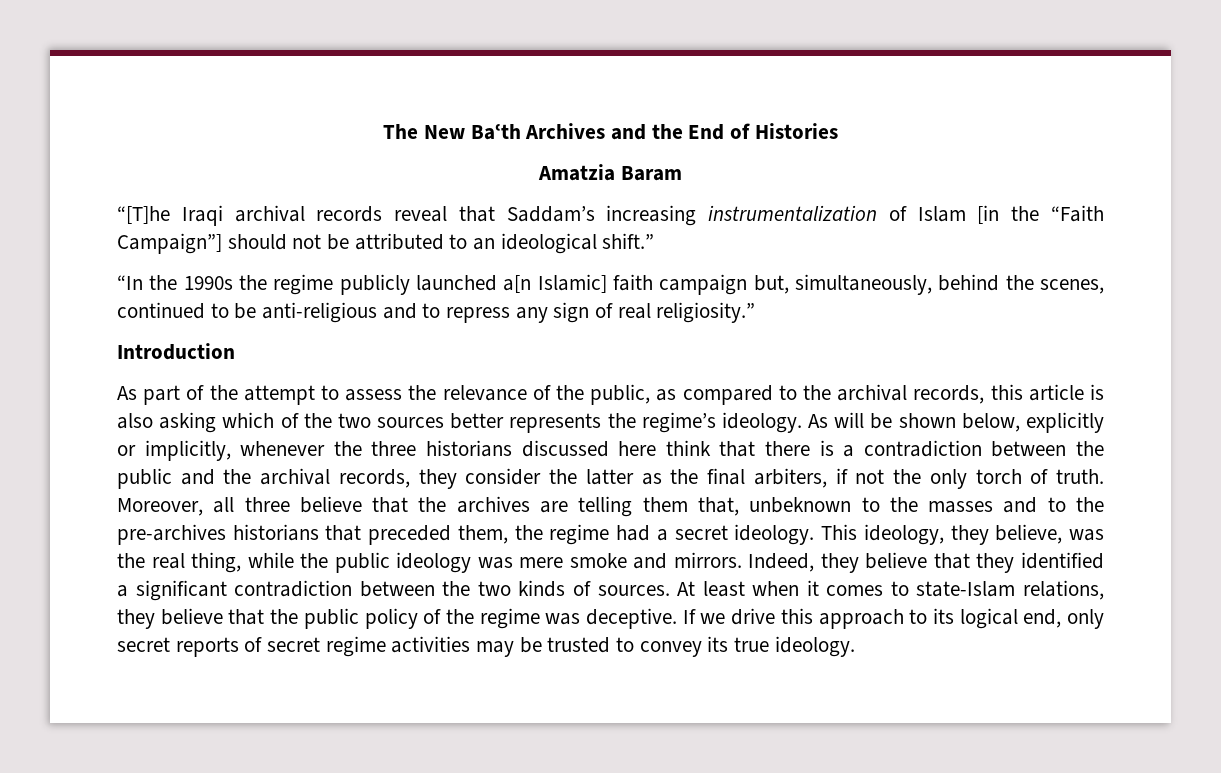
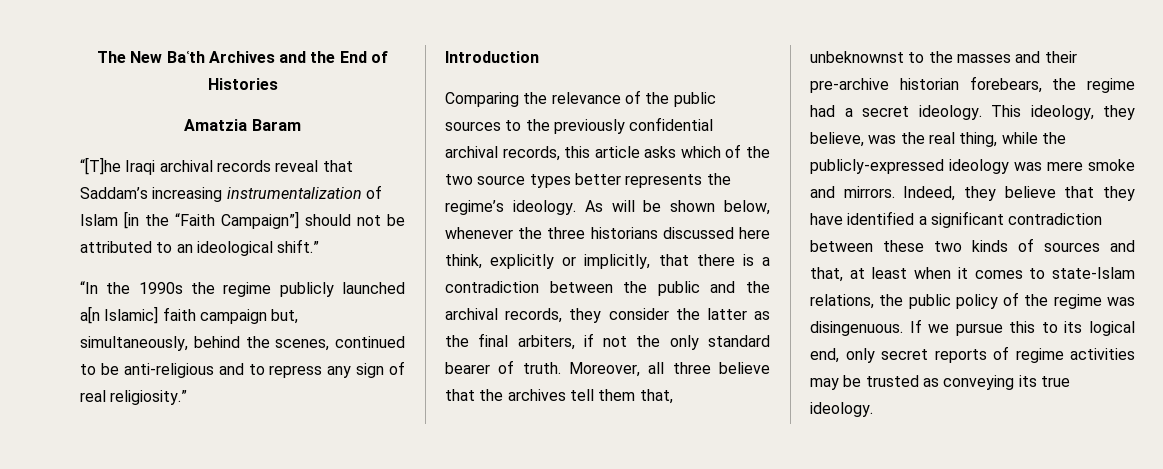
- As part of the attempt to assess the relevance of the public, as compared to the archival records, this article is also asking which of the two sources better represents the regime’s ideology.
+ Comparing the relevance of the public sources to the previously confidential archival records, this article asks which of the two source types better represents the regime’s ideology.
- As will be shown below, explicitly or implicitly, whenever the three historians discussed here think that there is a contradiction between the public and the archival records, they consider the latter as the final arbiters, if not the only torch of truth.
+ As will be shown below, whenever the three historians discussed here think, explicitly or implicitly, that there is a contradiction between the public and the archival records, they consider the latter as the final arbiters, if not the only standard bearer of truth.
- Moreover, all three believe that the archives are telling them that, unbeknown to the masses and to the pre-archives historians that preceded them, the regime had a secret ideology.
+ Moreover, all three believe that the archives tell them that, unbeknownst to the masses and their pre-archive historian forebears, the regime had a secret ideology.
- This ideology, they believe, was the real thing, while the public ideology was mere smoke and mirrors.
+ This ideology, they believe, was the real thing, while the publicly-expressed ideology was mere smoke and mirrors.
- Indeed, they believe that they identified a significant contradiction between the two kinds of sources. At least when it comes to state-Islam relations, they believe that the public policy of the regime was deceptive.
+ Indeed, they believe that they have identified a significant contradiction between these two kinds of sources and that, at least when it comes to state-Islam relations, the public policy of the regime was disingenuous.
- If we drive this approach to its logical end, only secret reports of secret regime activities may be trusted to convey its true ideology.
+ If we pursue this to its logical end, only secret reports of regime activities may be trusted as conveying its true ideology.

